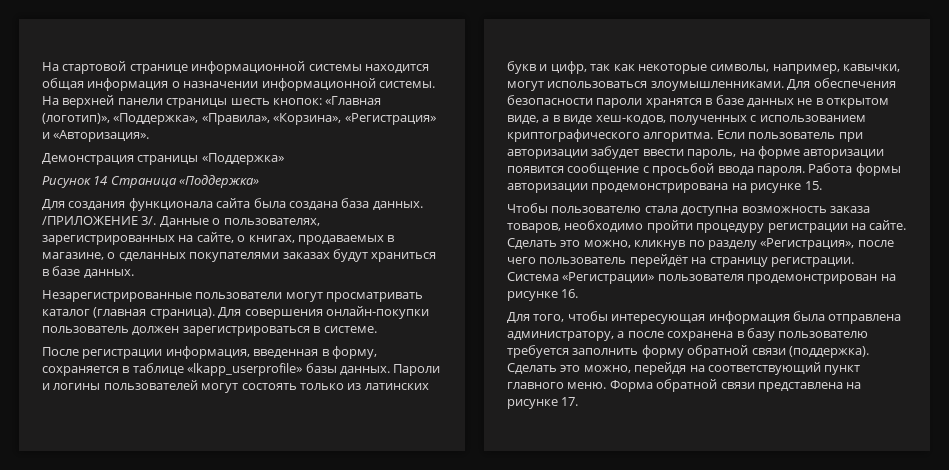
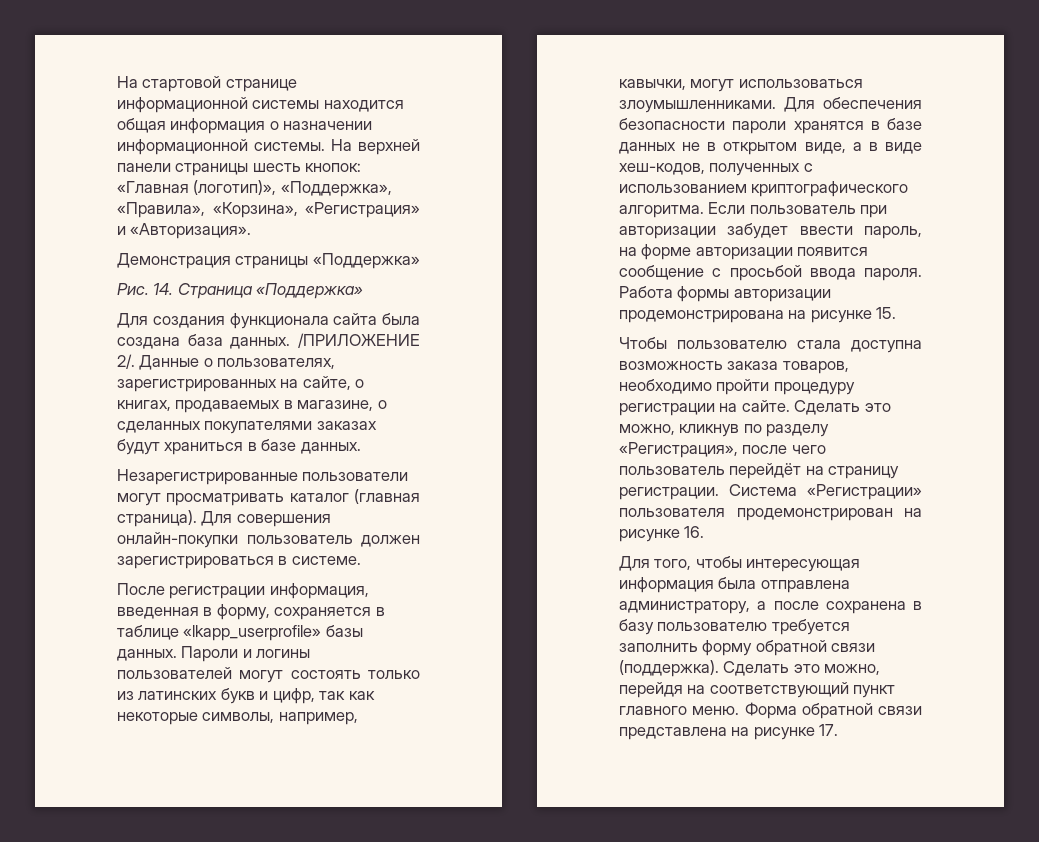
- Рисунок 14 Страница «Поддержка»
+ Рис. 14. Страница «Поддержка»
- /ПРИЛОЖЕНИЕ 3/.
+ /ПРИЛОЖЕНИЕ 2/.

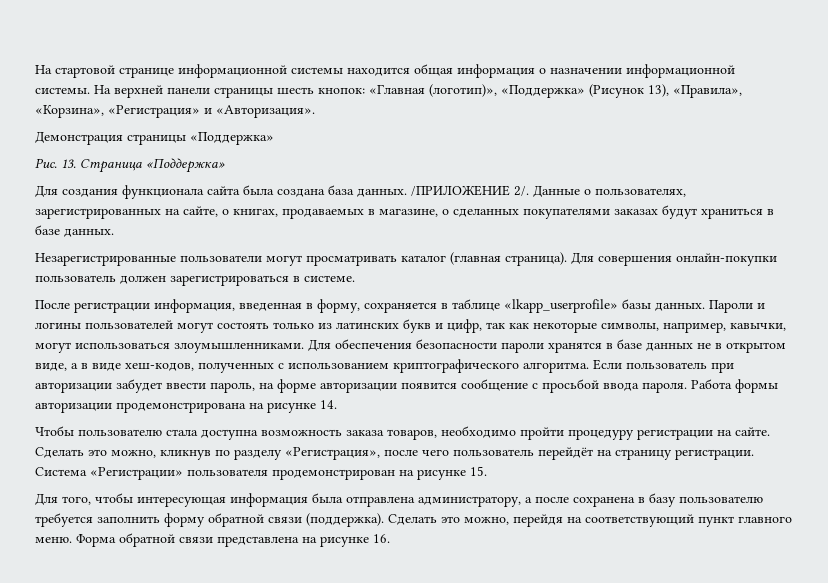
- На верхней панели страницы шесть кнопок: «Главная (логотип)», «Поддержка», «Правила», «Корзина», «Регистрация» и «Авторизация».
+ На верхней панели страницы шесть кнопок: «Главная (логотип)», «Поддержка» (Рисунок 13), «Правила», «Корзина», «Регистрация» и «Авторизация».
- Рис. 14. Страница «Поддержка»
+ Рис. 13. Страница «Поддержка»
- Работа формы авторизации продемонстрирована на рисунке 15.
+ Работа формы авторизации продемонстрирована на рисунке 14.
- Система «Регистрации» пользователя продемонстрирован на рисунке 16.
+ Система «Регистрации» пользователя продемонстрирован на рисунке 15.
- Форма обратной связи представлена на рисунке 17.
+ Форма обратной связи представлена на рисунке 16.

